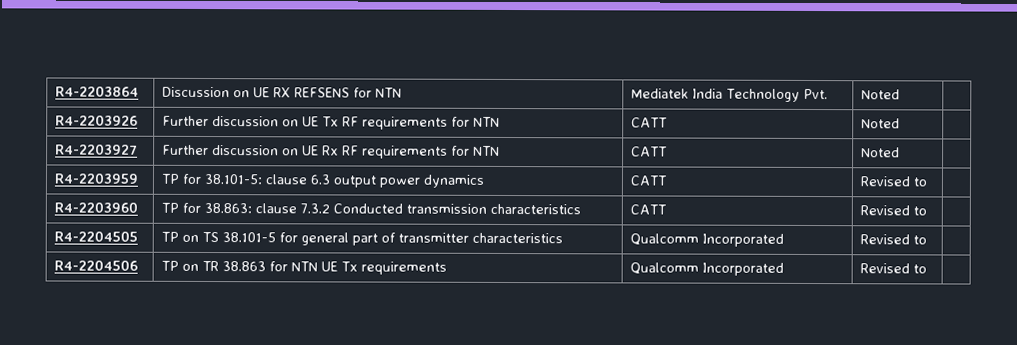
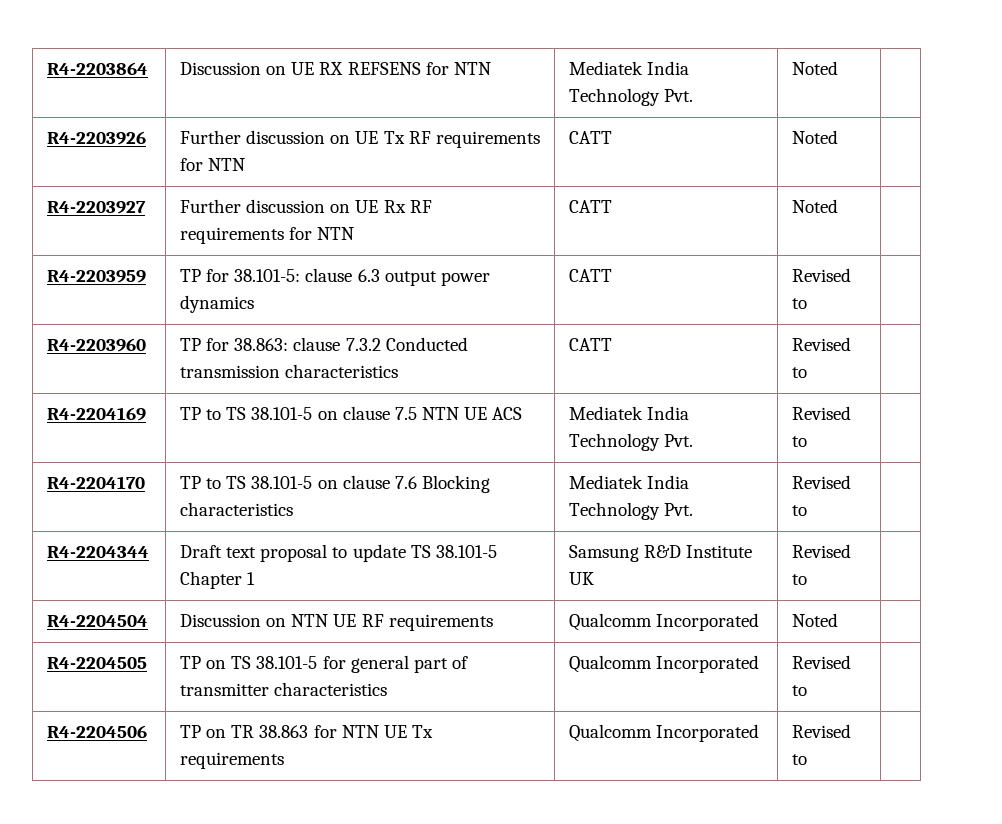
+ R4-2204169 | TP to TS 38.101-5 on clause 7.5 NTN UE ACS | Mediatek India Technology Pvt. | Revised to |
+ R4-2204170 | TP to TS 38.101-5 on clause 7.6 Blocking characteristics | Mediatek India Technology Pvt. | Revised to |
+ R4-2204344 | Draft text proposal to update TS 38.101-5 Chapter 1 | Samsung R&D Institute UK | Revised to |
+ R4-2204504 | Discussion on NTN UE RF requirements | Qualcomm Incorporated | Noted |

